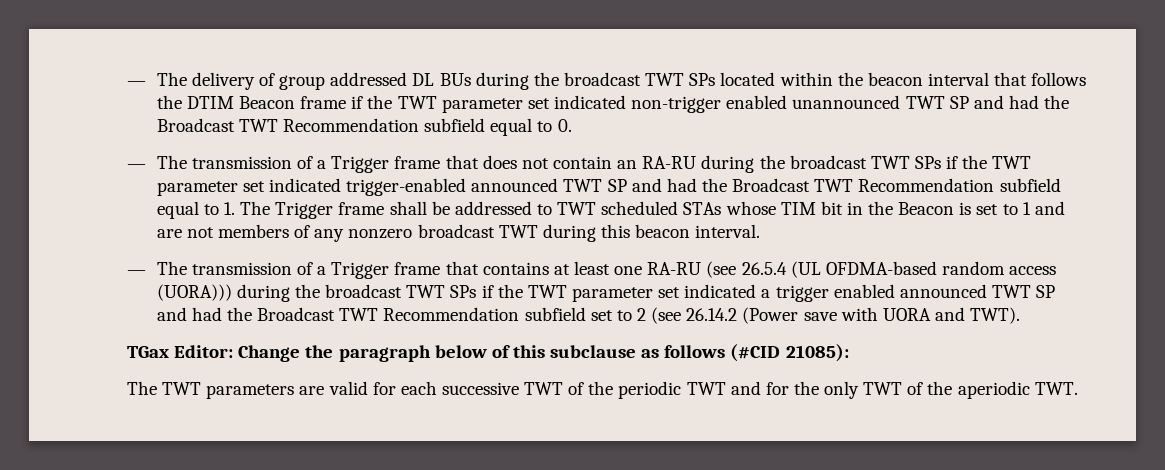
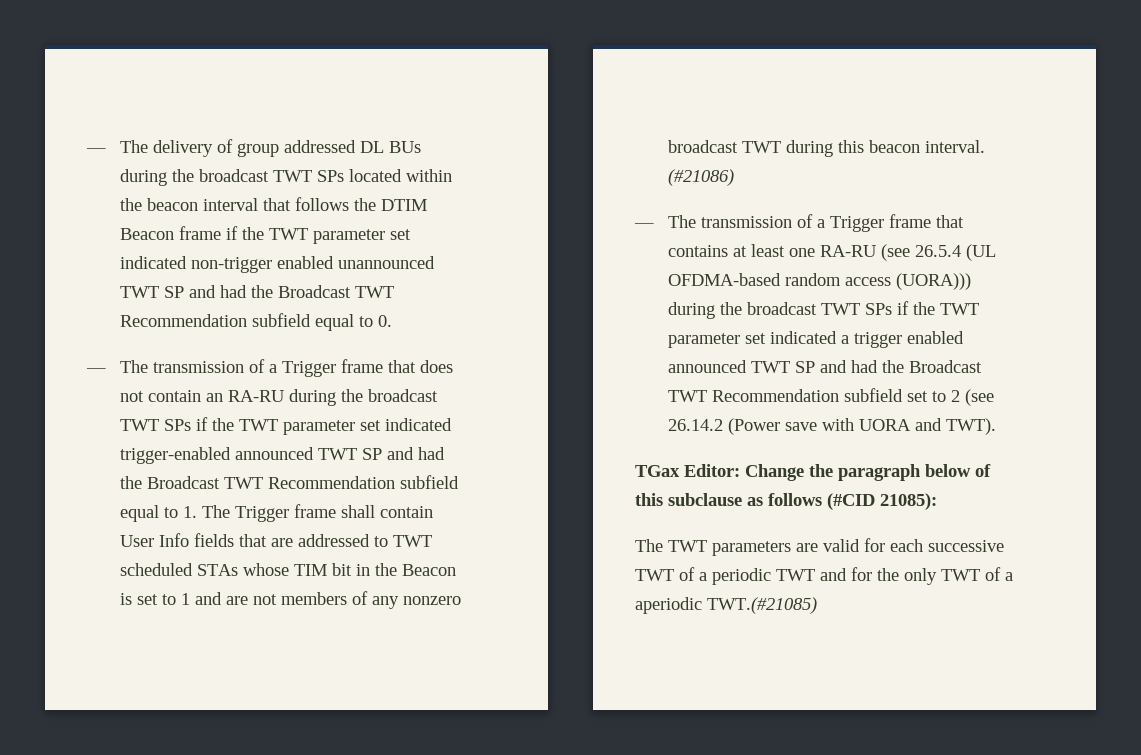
- — The transmission of a Trigger frame that does not contain an RA-RU during the broadcast TWT SPs if the TWT parameter set indicated trigger-enabled announced TWT SP and had the Broadcast TWT Recommendation subfield equal to 1. The Trigger frame shall be addressed to TWT scheduled STAs whose TIM bit in the Beacon is set to 1 and are not members of any nonzero broadcast TWT during this beacon interval.
+ — The transmission of a Trigger frame that does not contain an RA-RU during the broadcast TWT SPs if the TWT parameter set indicated trigger-enabled announced TWT SP and had the Broadcast TWT Recommendation subfield equal to 1. The Trigger frame shall contain User Info fields that are addressed to TWT scheduled STAs whose TIM bit in the Beacon is set to 1 and are not members of any nonzero broadcast TWT during this beacon interval. (#21086)
- The TWT parameters are valid for each successive TWT of the periodic TWT and for the only TWT of the aperiodic TWT.
+ The TWT parameters are valid for each successive TWT of a periodic TWT and for the only TWT of a aperiodic TWT.(#21085)

